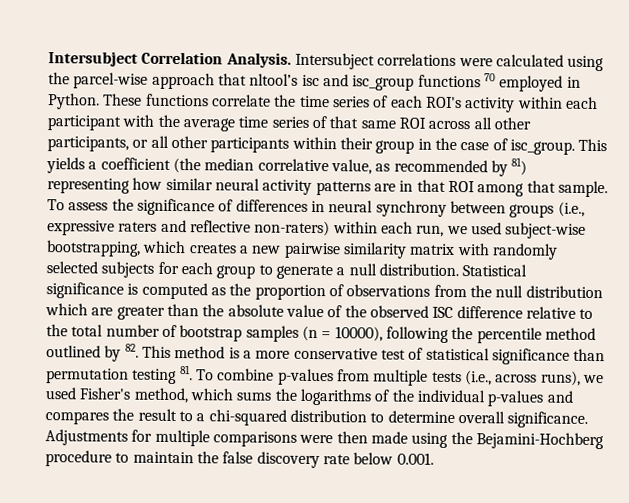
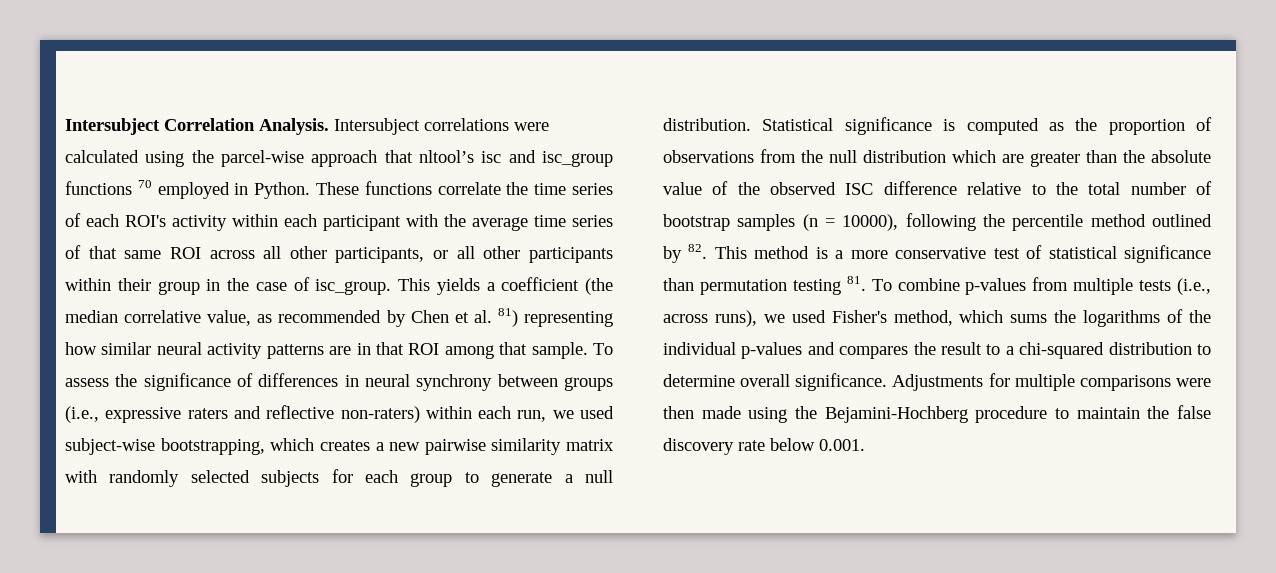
- This yields a coefficient (the median correlative value, as recommended by 81) representing how similar neural activity patterns are in that ROI among that sample.
+ This yields a coefficient (the median correlative value, as recommended by Chen et al. 81) representing how similar neural activity patterns are in that ROI among that sample.

